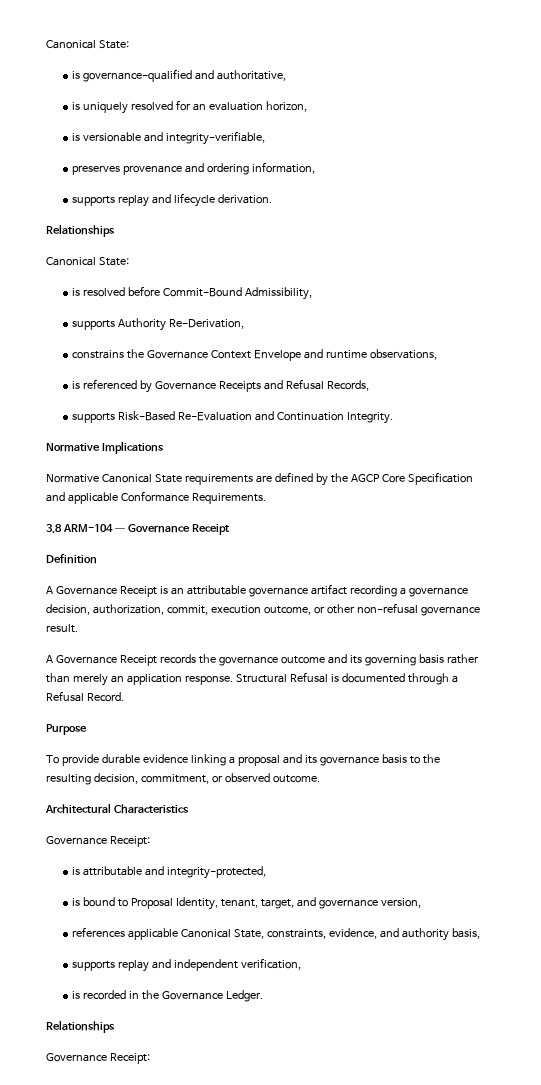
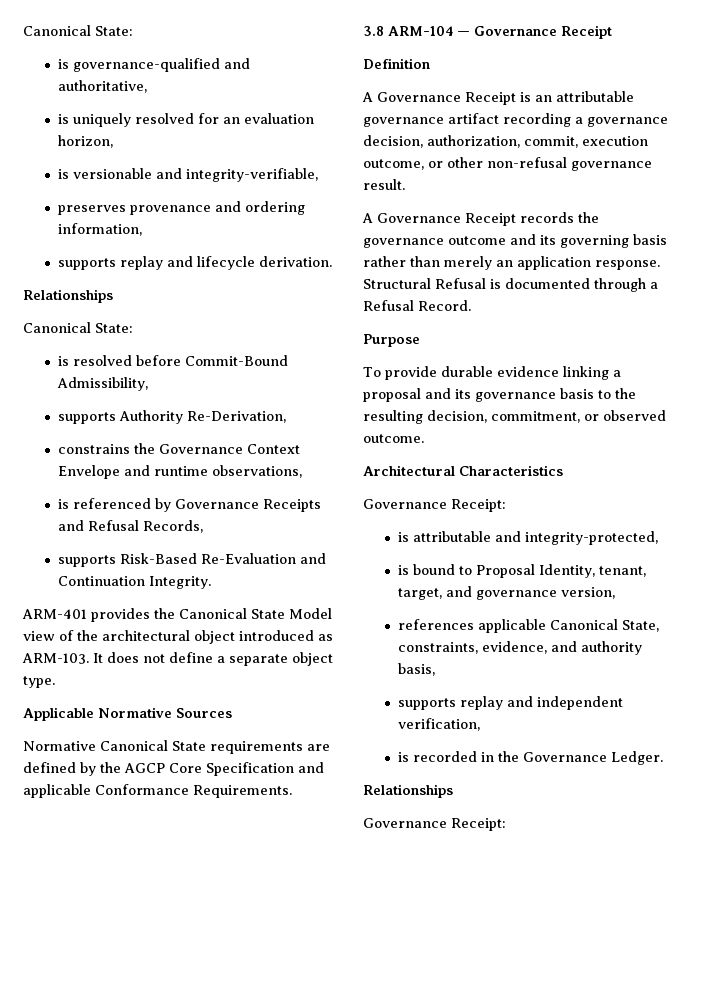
- Normative Implications
+ ARM-401 provides the Canonical State Model view of the architectural object introduced as ARM-103. It does not define a separate object type.
+ Applicable Normative Sources

